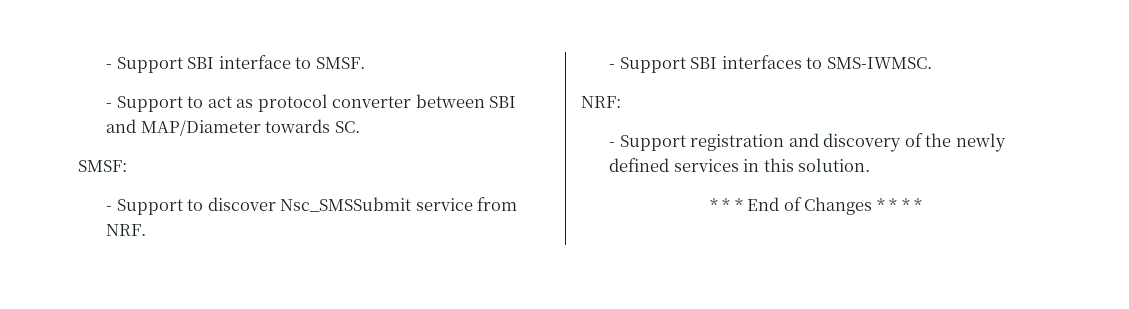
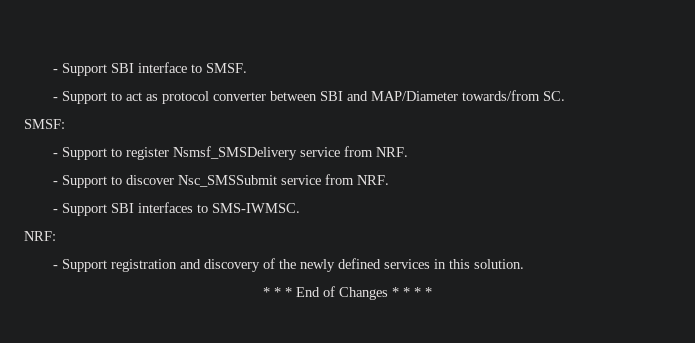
- - Support to act as protocol converter between SBI and MAP/Diameter towards SC.
+ - Support to act as protocol converter between SBI and MAP/Diameter towards/from SC.
+ - Support to register Nsmsf_SMSDelivery service from NRF.

